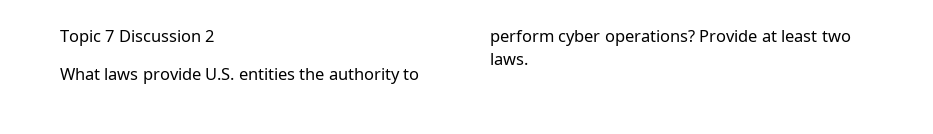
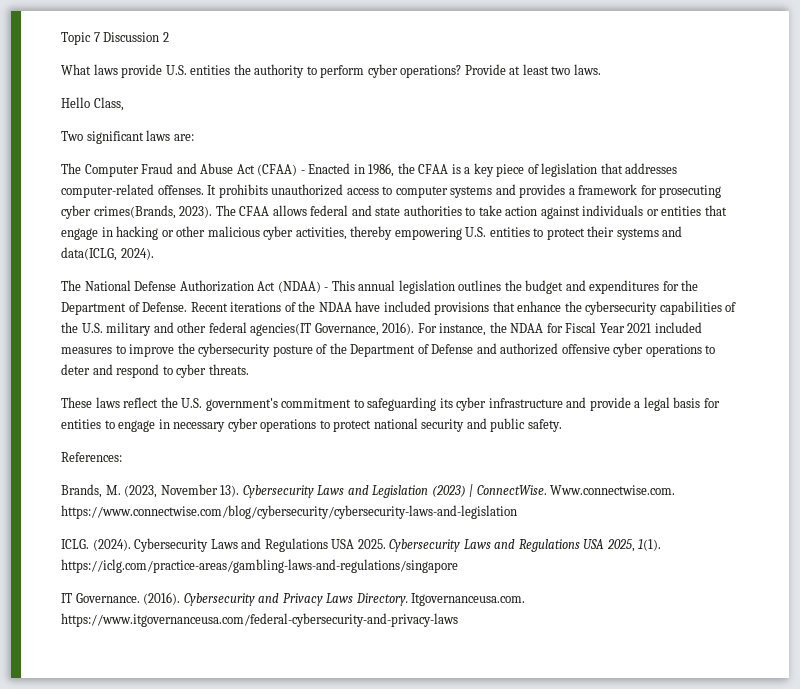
+ Hello Class,
+ Two significant laws are:
+ The Computer Fraud and Abuse Act (CFAA) - Enacted in 1986, the CFAA is a key piece of legislation that addresses computer-related offenses. It prohibits unauthorized access to computer systems and provides a framework for prosecuting cyber crimes(Brands, 2023). The CFAA allows federal and state authorities to take action against individuals or entities that engage in hacking or other malicious cyber activities, thereby empowering U.S. entities to protect their systems and data(ICLG, 2024).
+ The National Defense Authorization Act (NDAA) - This annual legislation outlines the budget and expenditures for the Department of Defense. Recent iterations of the NDAA have included provisions that enhance the cybersecurity capabilities of the U.S. military and other federal agencies(IT Governance, 2016). For instance, the NDAA for Fiscal Year 2021 included measures to improve the cybersecurity posture of the Department of Defense and authorized offensive cyber operations to deter and respond to cyber threats.
+ These laws reflect the U.S. government's commitment to safeguarding its cyber infrastructure and provide a legal basis for entities to engage in necessary cyber operations to protect national security and public safety.
+ References:
+ Brands, M. (2023, November 13). Cybersecurity Laws and Legislation (2023) | ConnectWise. Www.connectwise.com. https://www.connectwise.com/blog/cybersecurity/cybersecurity-laws-and-legislation
+ ICLG. (2024). Cybersecurity Laws and Regulations USA 2025. Cybersecurity Laws and Regulations USA 2025, 1(1). https://iclg.com/practice-areas/gambling-laws-and-regulations/singapore
+ IT Governance. (2016). Cybersecurity and Privacy Laws Directory. Itgovernanceusa.com. https://www.itgovernanceusa.com/federal-cybersecurity-and-privacy-laws

